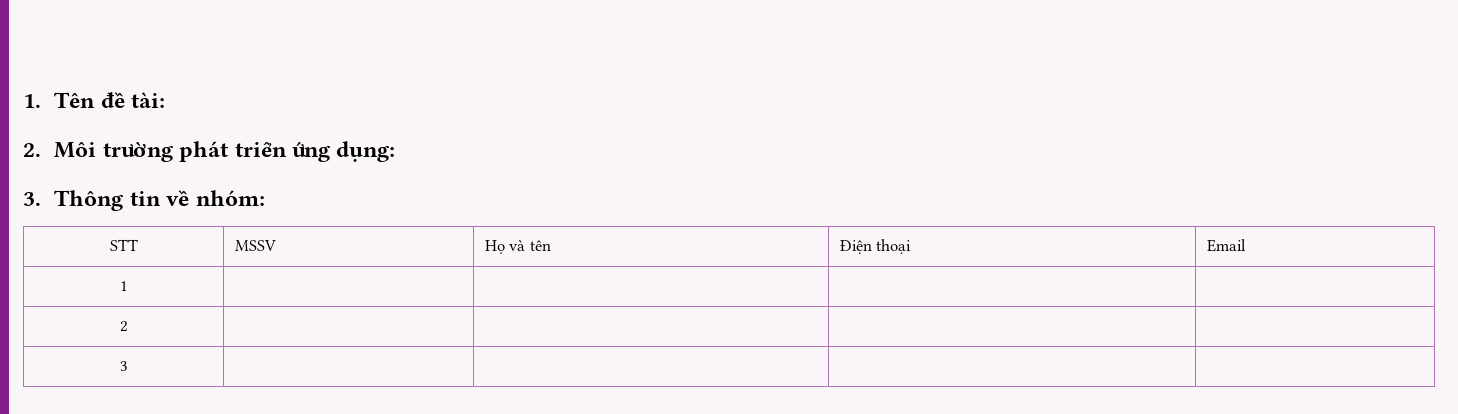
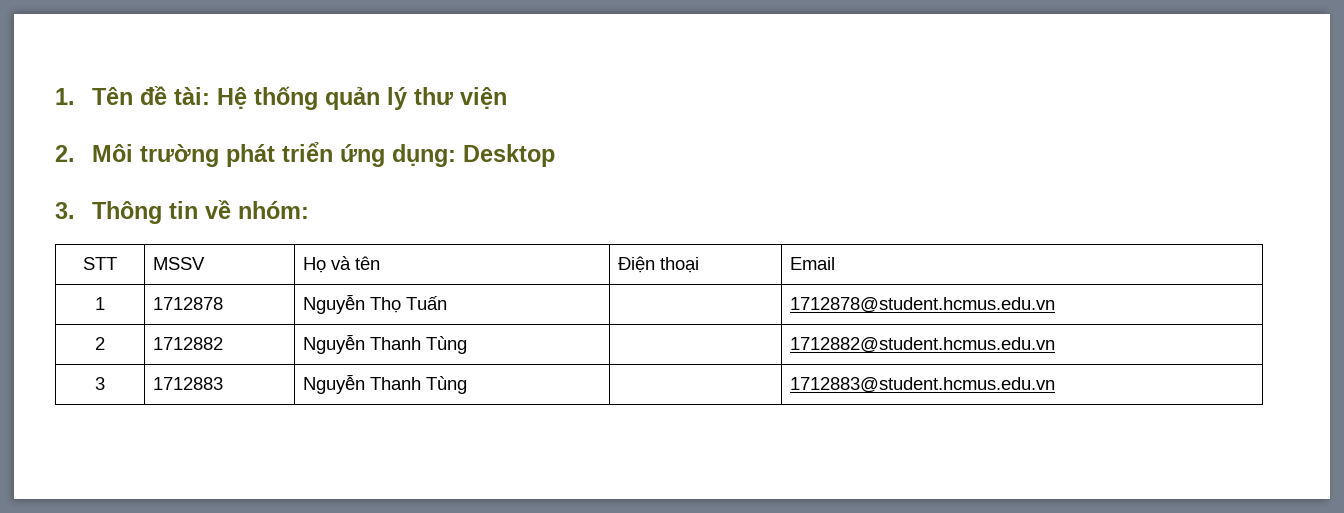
- 1. Tên đề tài:
+ 1. Tên đề tài: Hệ thống quản lý thư viện
- 2. Môi trường phát triển ứng dụng:
+ 2. Môi trường phát triển ứng dụng: Desktop
- 1 | | | |
- 2 | | | |
- 3 | | | |
+ 1 | 1712878 | Nguyễn Thọ Tuấn | | 1712878@student.hcmus.edu.vn
+ 2 | 1712882 | Nguyễn Thanh Tùng | | 1712882@student.hcmus.edu.vn
+ 3 | 1712883 | Nguyễn Thanh Tùng | | 1712883@student.hcmus.edu.vn

